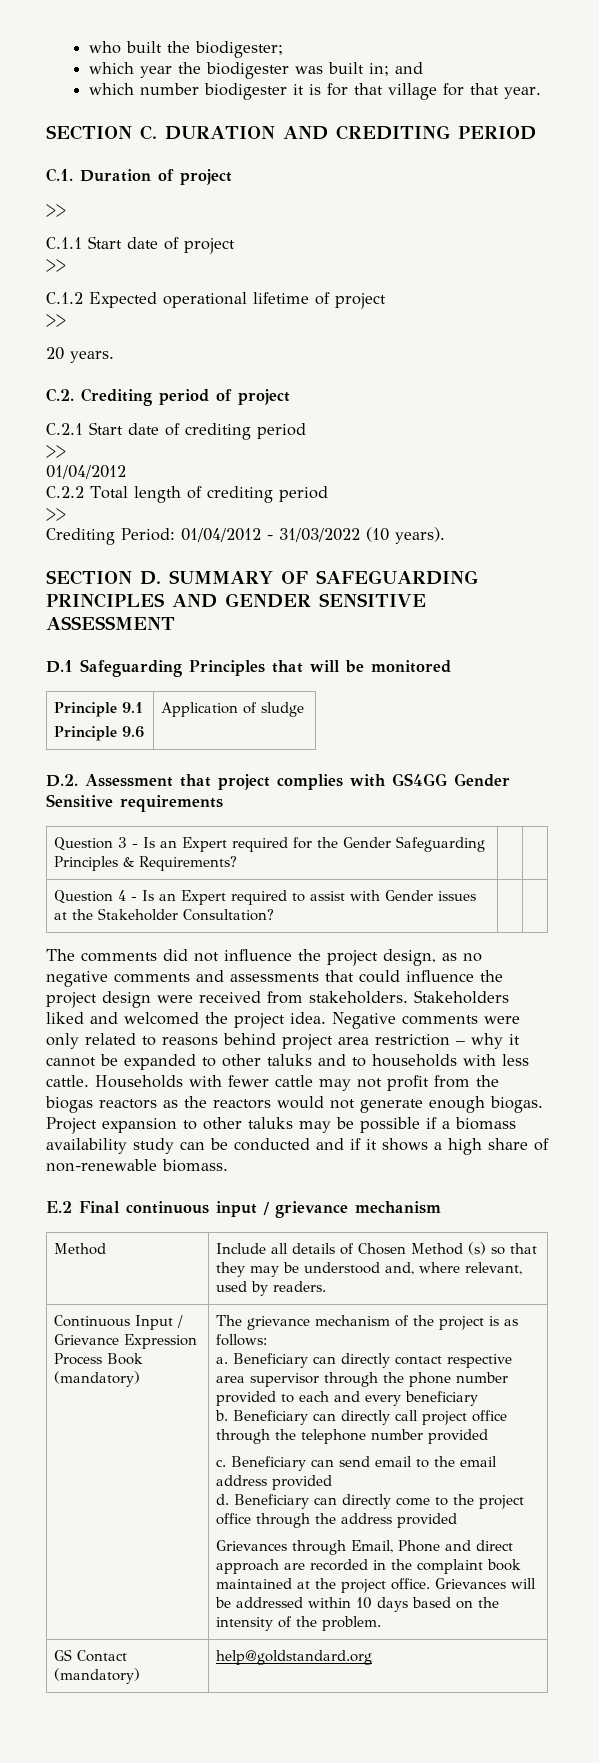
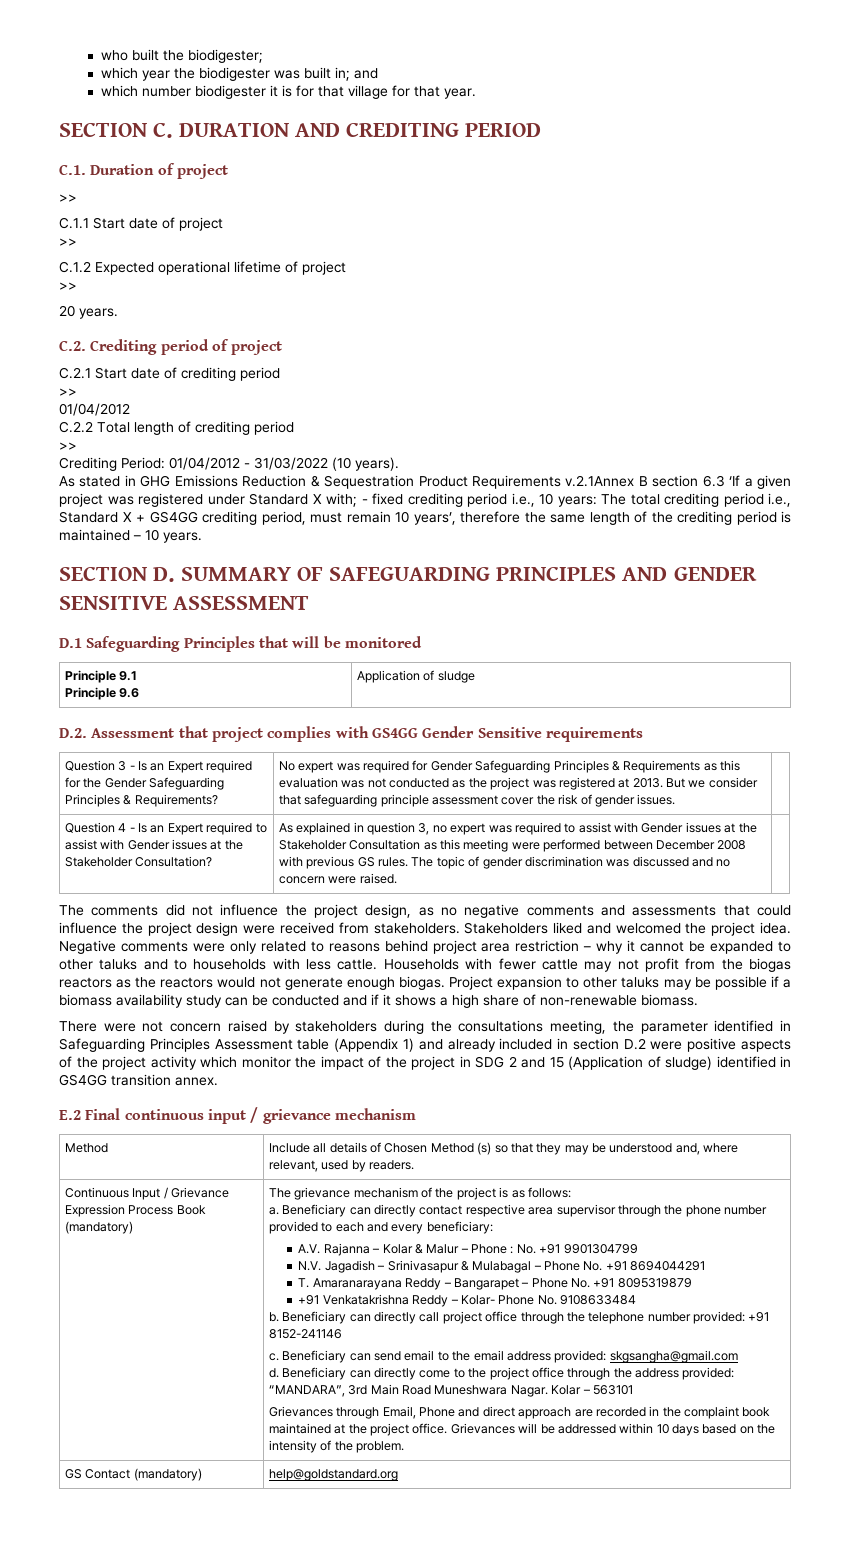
+ As stated in GHG Emissions Reduction & Sequestration Product Requirements v.2.1Annex B section 6.3 ‘If a given project was registered under Standard X with; - fixed crediting period i.e., 10 years: The total crediting period i.e., Standard X + GS4GG crediting period, must remain 10 years’, therefore the same length of the crediting period is maintained – 10 years.
+ No expert was required for Gender Safeguarding Principles & Requirements as this evaluation was not conducted as the project was registered at 2013. But we consider that safeguarding principle assessment cover the risk of gender issues.
+ As explained in question 3, no expert was required to assist with Gender issues at the Stakeholder Consultation as this meeting were performed between December 2008 with previous GS rules. The topic of gender discrimination was discussed and no concern were raised.
+ There were not concern raised by stakeholders during the consultations meeting, the parameter identified in Safeguarding Principles Assessment table (Appendix 1) and already included in section D.2 were positive aspects of the project activity which monitor the impact of the project in SDG 2 and 15 (Application of sludge) identified in GS4GG transition annex.
- Beneficiary can directly contact respective area supervisor through the phone number provided to each and every beneficiary
+ Beneficiary can directly contact respective area supervisor through the phone number provided to each and every beneficiary:
+ A.V. Rajanna – Kolar & Malur – Phone : No. +91 9901304799
+ N.V. Jagadish – Srinivasapur & Mulabagal – Phone No. +91 8694044291
+ T. Amaranarayana Reddy – Bangarapet – Phone No. +91 8095319879
+ +91 Venkatakrishna Reddy – Kolar- Phone No. 9108633484
- Beneficiary can directly call project office through the telephone number provided
+ Beneficiary can directly call project office through the telephone number provided: +91 8152-241146
- Beneficiary can send email to the email address provided
+ Beneficiary can send email to the email address provided: skgsangha@gmail.com
- Beneficiary can directly come to the project office through the address provided
+ Beneficiary can directly come to the project office through the address provided: “MANDARA”, 3rd Main Road Muneshwara Nagar. Kolar – 563101

